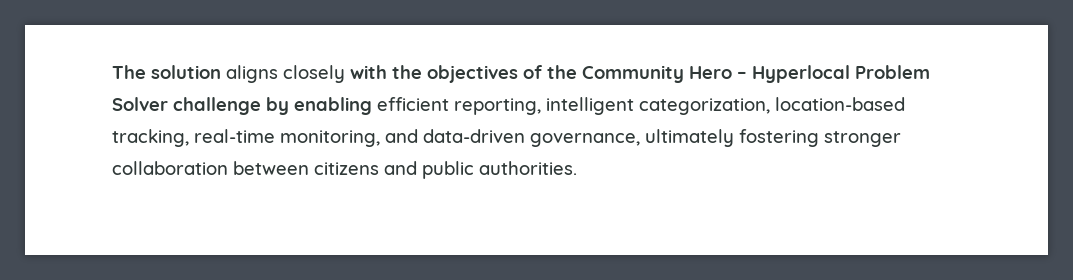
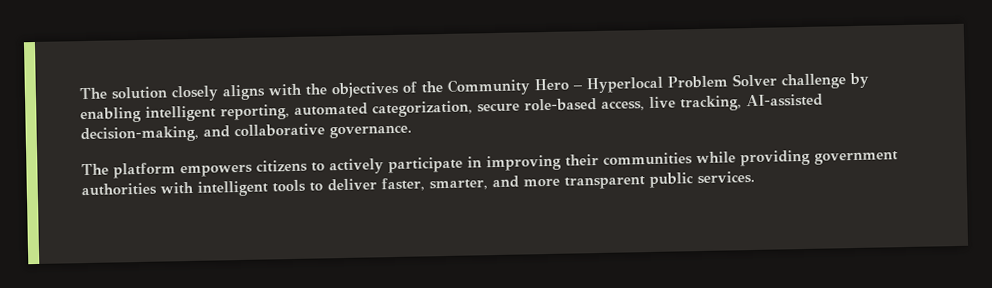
- The solution aligns closely with the objectives of the Community Hero – Hyperlocal Problem Solver challenge by enabling efficient reporting, intelligent categorization, location-based tracking, real-time monitoring, and data-driven governance, ultimately fostering stronger collaboration between citizens and public authorities.
+ The solution closely aligns with the objectives of the Community Hero – Hyperlocal Problem Solver challenge by enabling intelligent reporting, automated categorization, secure role-based access, live tracking, AI-assisted decision-making, and collaborative governance.
+ The platform empowers citizens to actively participate in improving their communities while providing government authorities with intelligent tools to deliver faster, smarter, and more transparent public services.

